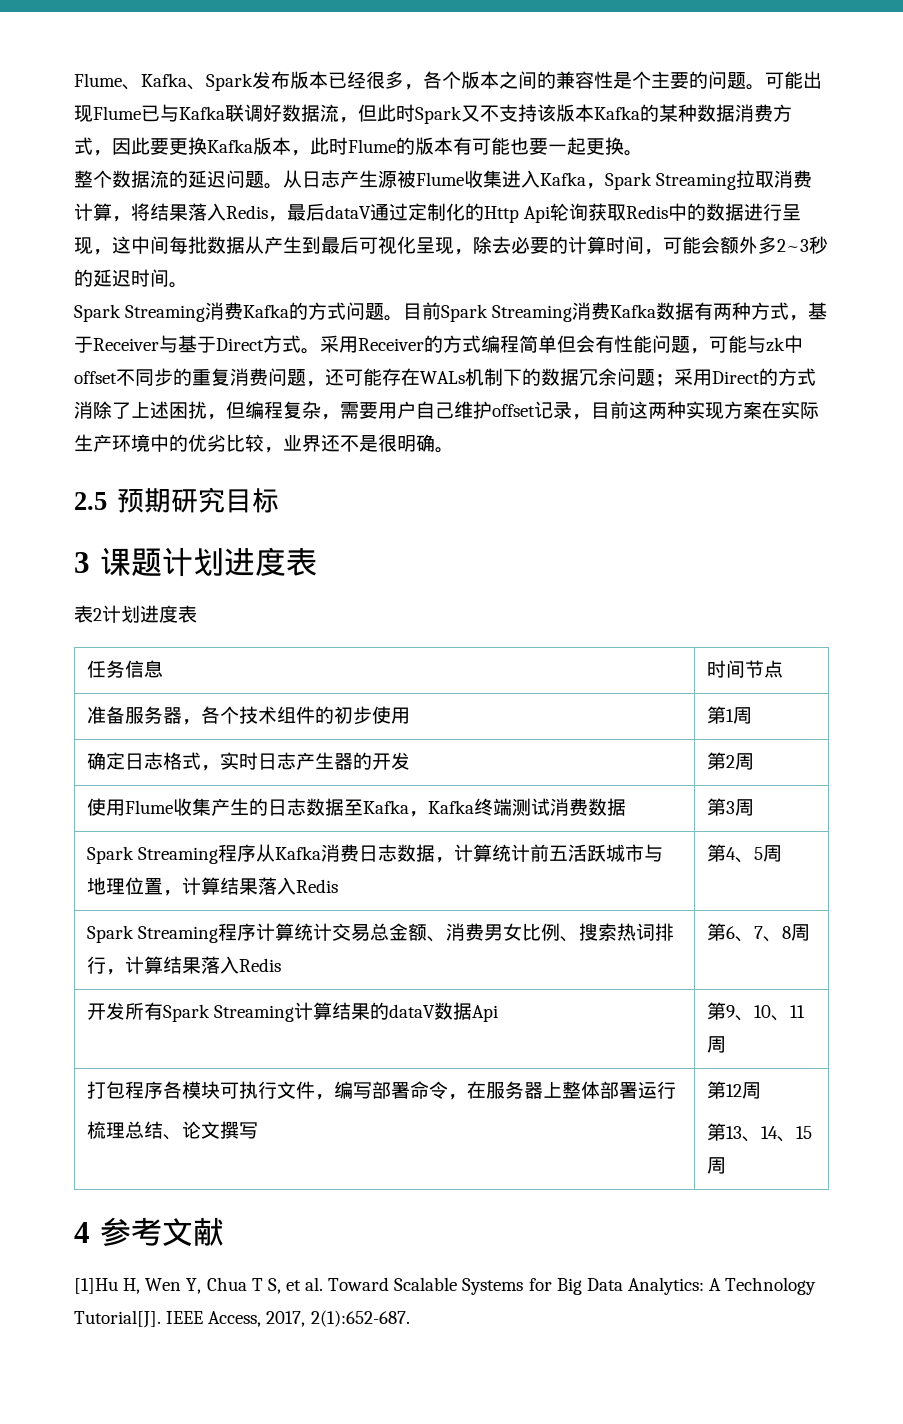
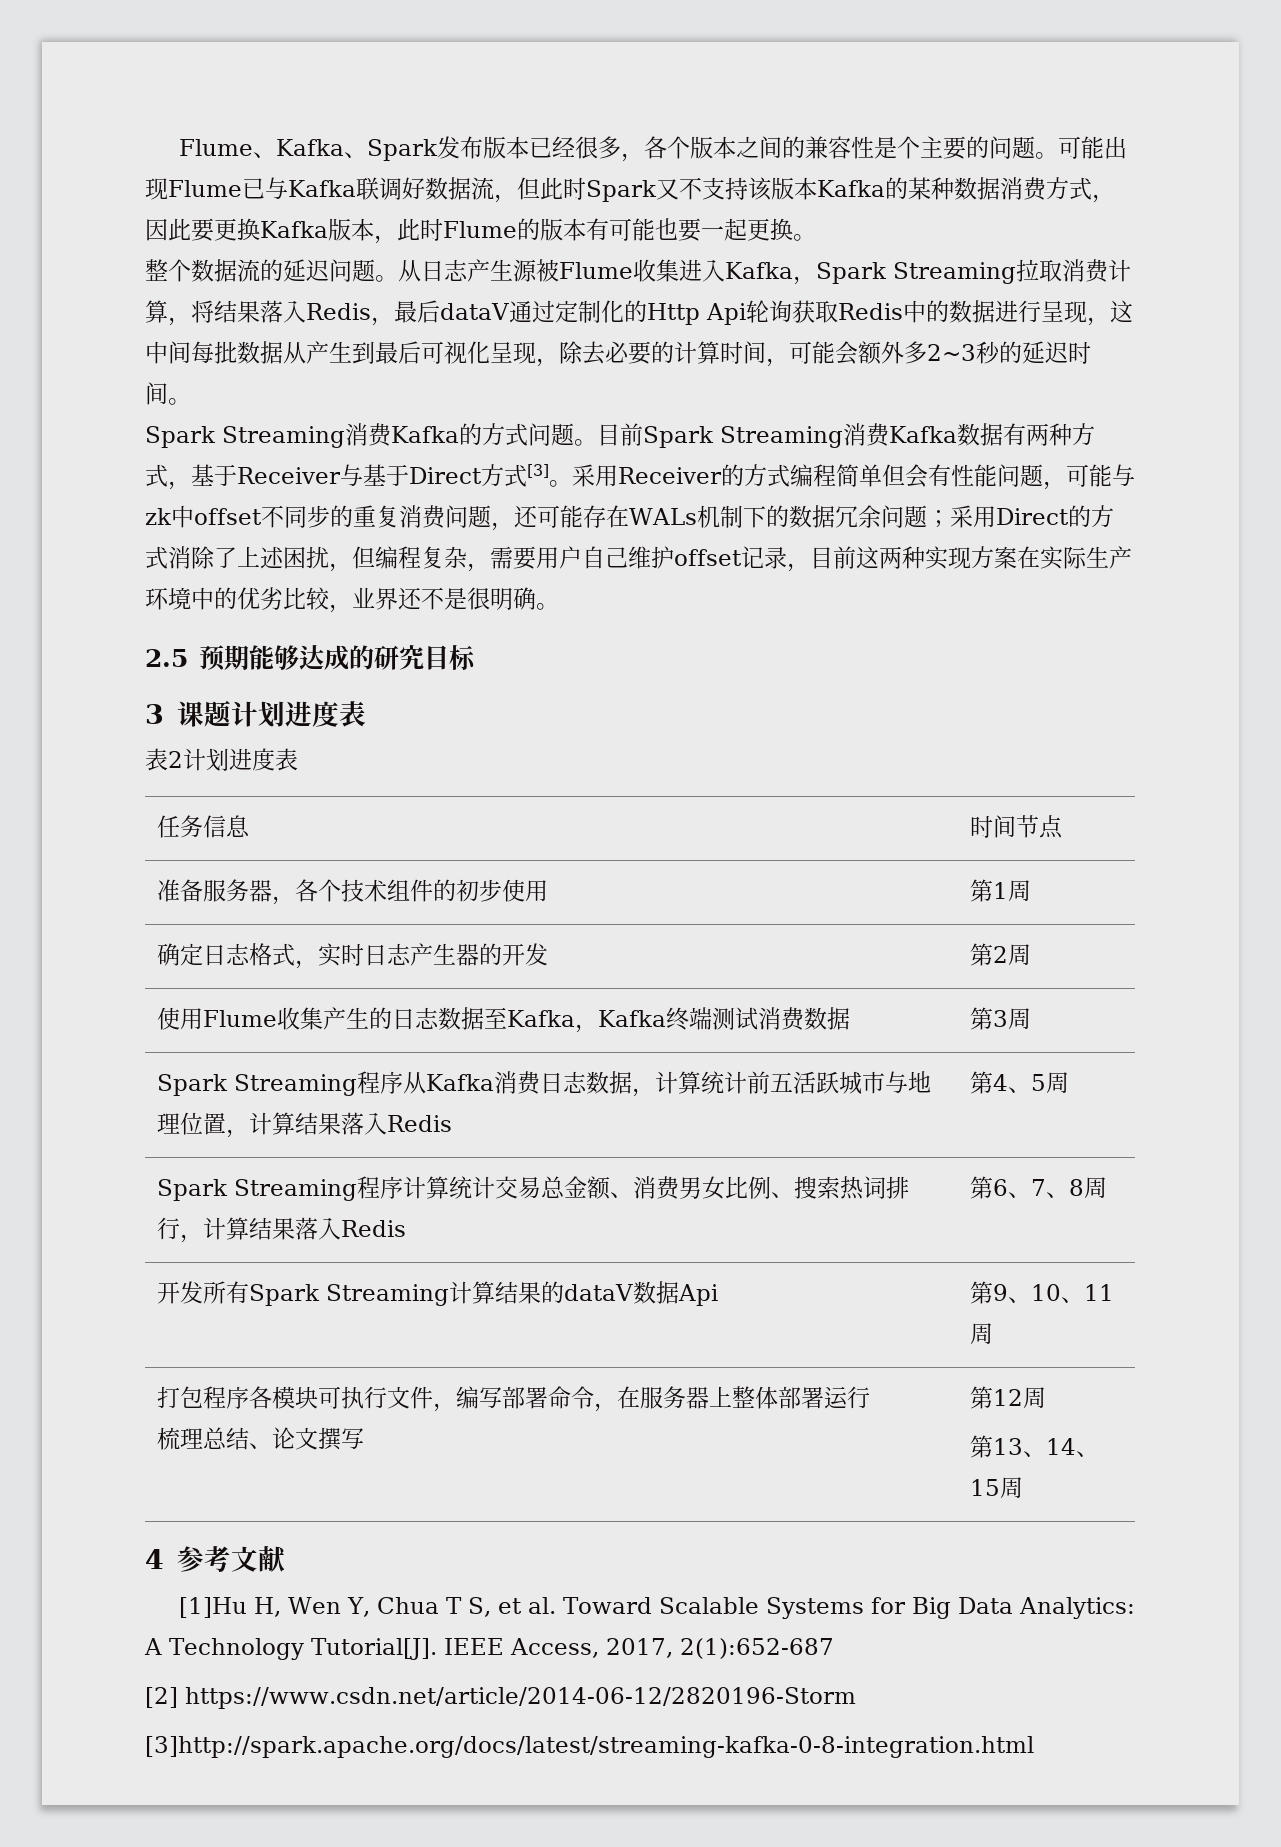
- 目前Spark Streaming消费Kafka数据有两种方式，基于Receiver与基于Direct方式。
+ 目前Spark Streaming消费Kafka数据有两种方式，基于Receiver与基于Direct方式[3]。
- 2.5预期研究目标
+ 2.5预期能够达成的研究目标
- IEEE Access, 2017, 2(1):652-687.
+ IEEE Access, 2017, 2(1):652-687
+ [2] https://www.csdn.net/article/2014-06-12/2820196-Storm
+ [3]http://spark.apache.org/docs/latest/streaming-kafka-0-8-integration.html

